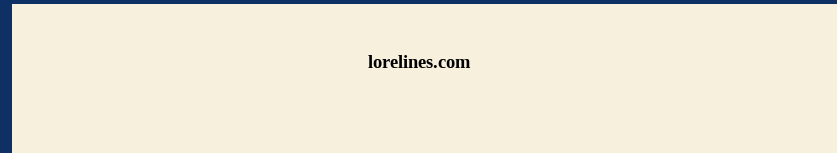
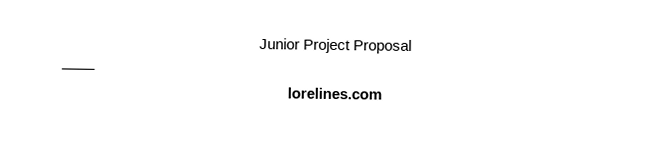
+ Junior Project Proposal
+ ____

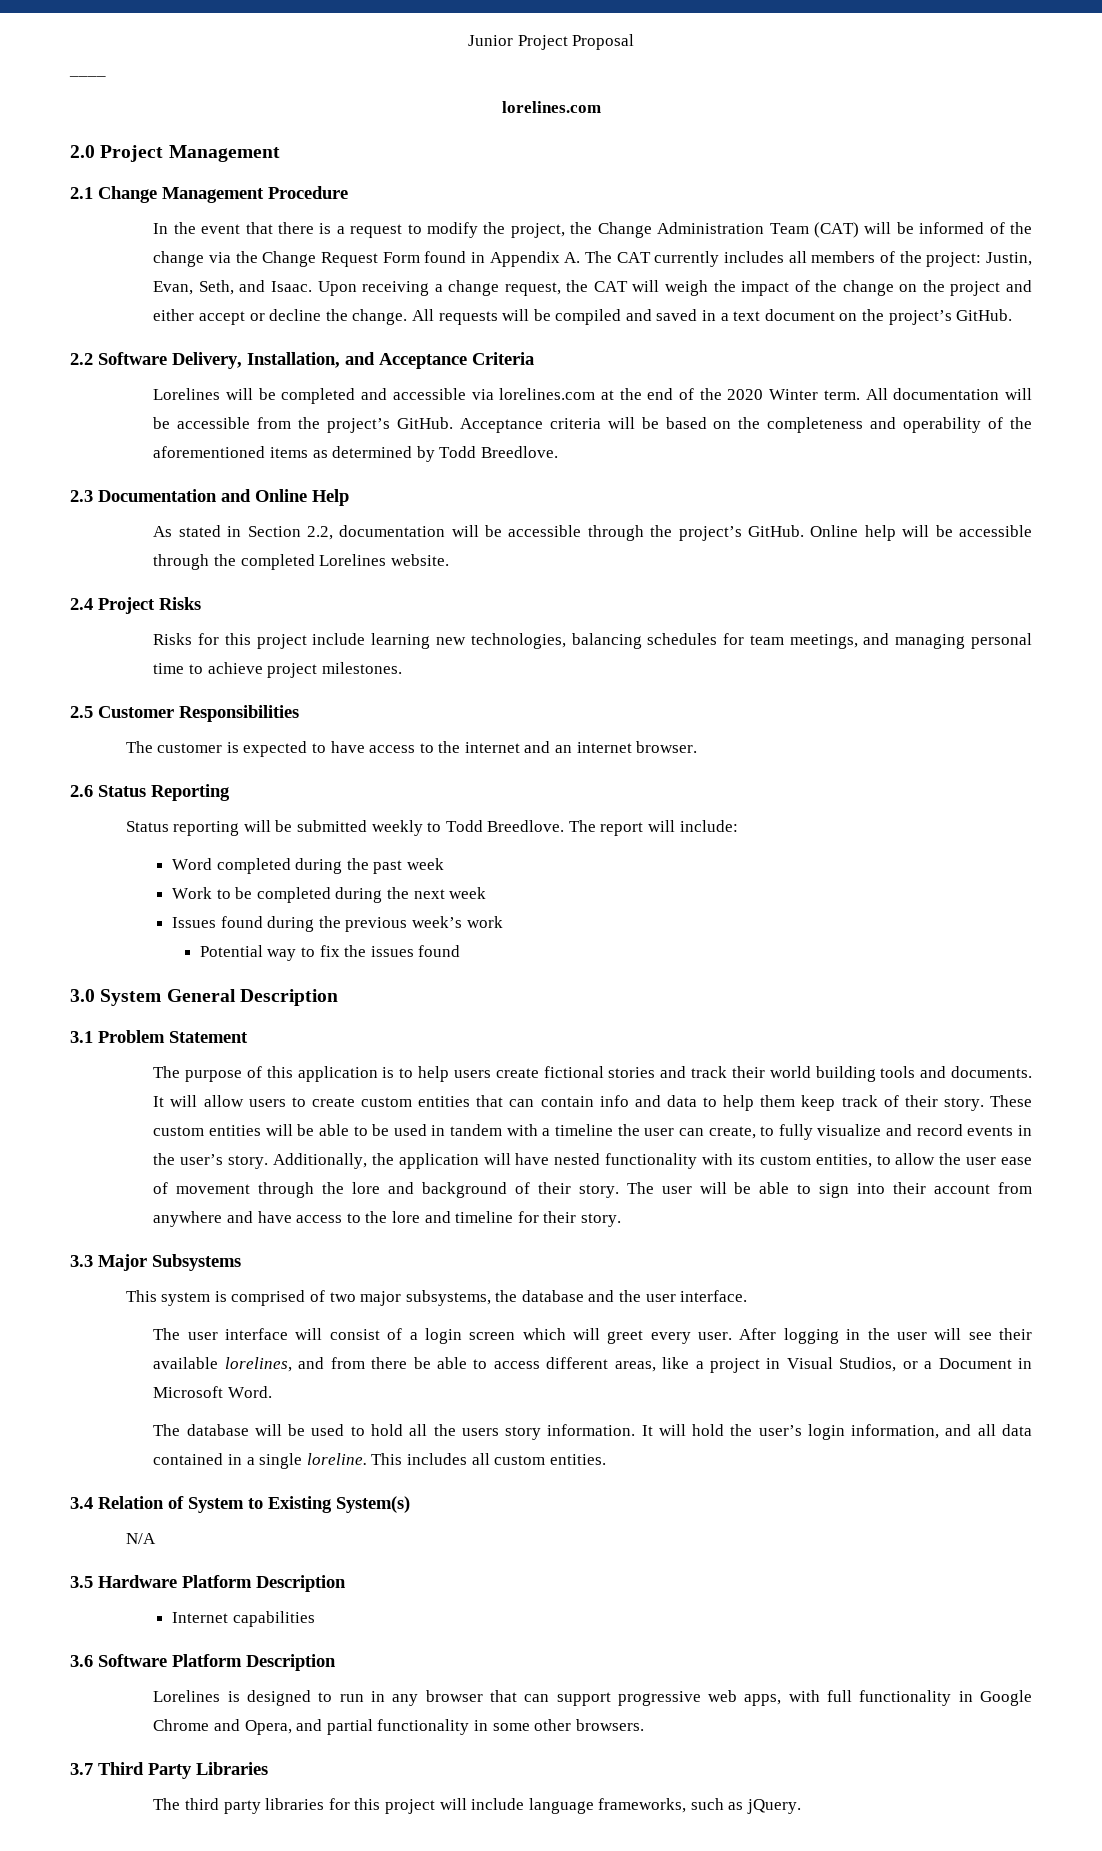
+ 2.0 Project Management
+ 2.1 Change Management Procedure
+ In the event that there is a request to modify the project, the Change Administration Team (CAT) will be informed of the change via the Change Request Form found in Appendix A. The CAT currently includes all members of the project: Justin, Evan, Seth, and Isaac. Upon receiving a change request, the CAT will weigh the impact of the change on the project and either accept or decline the change. All requests will be compiled and saved in a text document on the project’s GitHub.
+ 2.2 Software Delivery, Installation, and Acceptance Criteria
+ Lorelines will be completed and accessible via lorelines.com at the end of the 2020 Winter term. All documentation will be accessible from the project’s GitHub. Acceptance criteria will be based on the completeness and operability of the aforementioned items as determined by Todd Breedlove.
+ 2.3 Documentation and Online Help
+ As stated in Section 2.2, documentation will be accessible through the project’s GitHub. Online help will be accessible through the completed Lorelines website.
+ 2.4 Project Risks
+ Risks for this project include learning new technologies, balancing schedules for team meetings, and managing personal time to achieve project milestones.
+ 2.5 Customer Responsibilities
+ The customer is expected to have access to the internet and an internet browser.
+ 2.6 Status Reporting
+ Status reporting will be submitted weekly to Todd Breedlove. The report will include:
+ Word completed during the past week
+ Work to be completed during the next week
+ Issues found during the previous week’s work
+ Potential way to fix the issues found
+ 3.0 System General Description
+ 3.1 Problem Statement
+ The purpose of this application is to help users create fictional stories and track their world building tools and documents. It will allow users to create custom entities that can contain info and data to help them keep track of their story. These custom entities will be able to be used in tandem with a timeline the user can create, to fully visualize and record events in the user’s story. Additionally, the application will have nested functionality with its custom entities, to allow the user ease of movement through the lore and background of their story. The user will be able to sign into their account from anywhere and have access to the lore and timeline for their story.
+ 3.3 Major Subsystems
+ This system is comprised of two major subsystems, the database and the user interface.
+ The user interface will consist of a login screen which will greet every user. After logging in the user will see their available lorelines, and from there be able to access different areas, like a project in Visual Studios, or a Document in Microsoft Word.
+ The database will be used to hold all the users story information. It will hold the user’s login information, and all data contained in a single loreline. This includes all custom entities.
+ 3.4 Relation of System to Existing System(s)
+ N/A
+ 3.5 Hardware Platform Description
+ Internet capabilities
+ 3.6 Software Platform Description
+ Lorelines is designed to run in any browser that can support progressive web apps, with full functionality in Google Chrome and Opera, and partial functionality in some other browsers.
+ 3.7 Third Party Libraries
+ The third party libraries for this project will include language frameworks, such as jQuery.

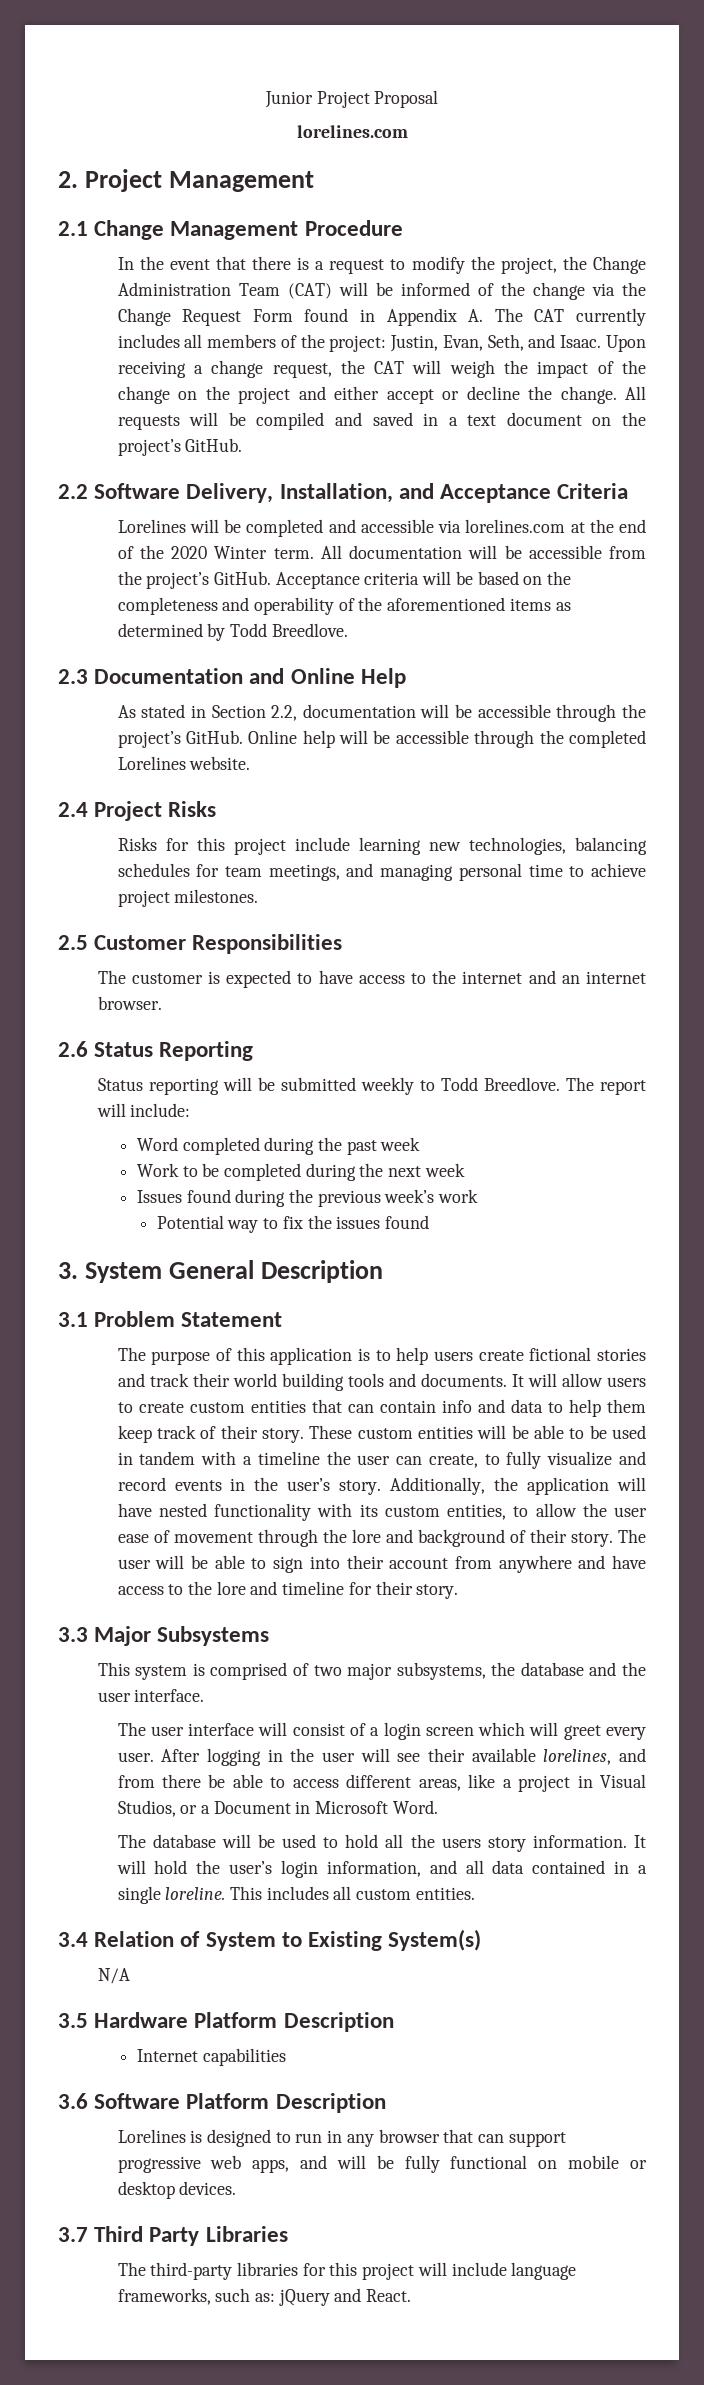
- ____
- 2.0 Project Management
+ 2. Project Management
- 3.0 System General Description
+ 3. System General Description
- Lorelines is designed to run in any browser that can support progressive web apps, with full functionality in Google Chrome and Opera, and partial functionality in some other browsers.
+ Lorelines is designed to run in any browser that can support progressive web apps, and will be fully functional on mobile or desktop devices.
- The third party libraries for this project will include language frameworks, such as jQuery.
+ The third-party libraries for this project will include language frameworks, such as: jQuery and React.

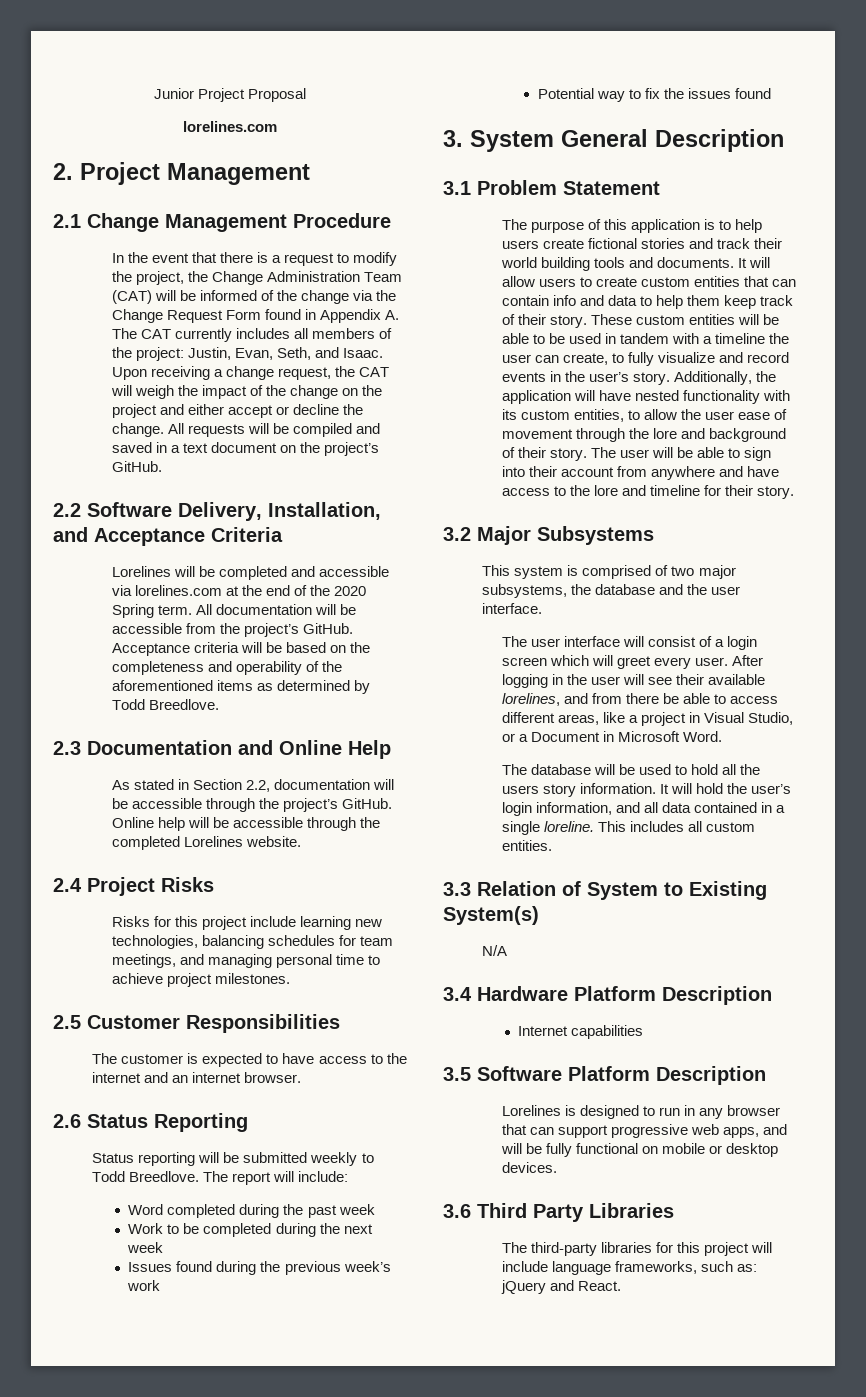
- Lorelines will be completed and accessible via lorelines.com at the end of the 2020 Winter term.
+ Lorelines will be completed and accessible via lorelines.com at the end of the 2020 Spring term.
- 3.3 Major Subsystems
+ 3.2 Major Subsystems
- After logging in the user will see their available lorelines, and from there be able to access different areas, like a project in Visual Studios, or a Document in Microsoft Word.
+ After logging in the user will see their available lorelines, and from there be able to access different areas, like a project in Visual Studio, or a Document in Microsoft Word.
- 3.4 Relation of System to Existing System(s)
+ 3.3 Relation of System to Existing System(s)
- 3.5 Hardware Platform Description
+ 3.4 Hardware Platform Description
- 3.6 Software Platform Description
+ 3.5 Software Platform Description
- 3.7 Third Party Libraries
+ 3.6 Third Party Libraries

